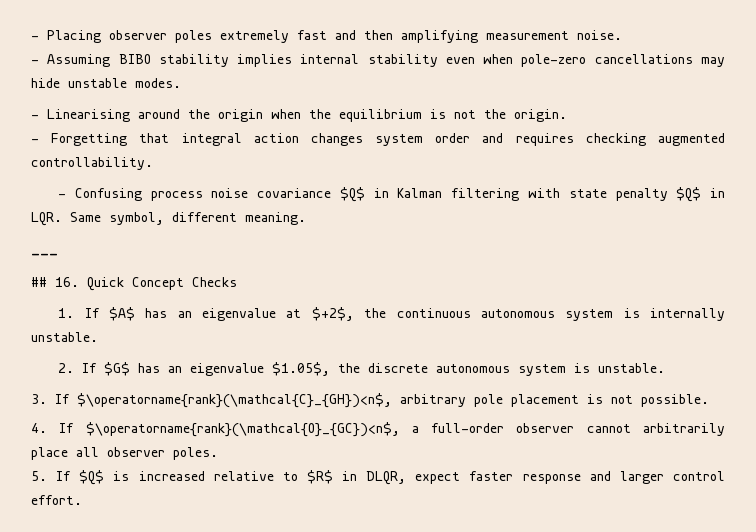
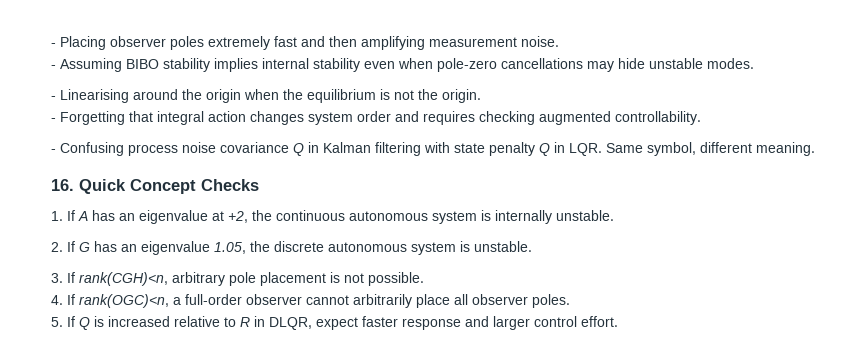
- - Confusing process noise covariance $Q$ in Kalman filtering with state penalty $Q$ in LQR. Same symbol, different meaning.
+ - Confusing process noise covariance Q in Kalman filtering with state penalty Q in LQR. Same symbol, different meaning.
- ---
- ## 16. Quick Concept Checks
+ 16. Quick Concept Checks
- 1. If $A$ has an eigenvalue at $+2$, the continuous autonomous system is internally unstable.
+ 1. If A has an eigenvalue at +2, the continuous autonomous system is internally unstable.
- 2. If $G$ has an eigenvalue $1.05$, the discrete autonomous system is unstable.
+ 2. If G has an eigenvalue 1.05, the discrete autonomous system is unstable.
- 3. If $\operatorname{rank}(\mathcal{C}_{GH})<n$, arbitrary pole placement is not possible.
+ 3. If rank(CGH)<n, arbitrary pole placement is not possible.
- 4. If $\operatorname{rank}(\mathcal{O}_{GC})<n$, a full-order observer cannot arbitrarily place all observer poles.
+ 4. If rank(OGC)<n, a full-order observer cannot arbitrarily place all observer poles.
- 5. If $Q$ is increased relative to $R$ in DLQR, expect faster response and larger control effort.
+ 5. If Q is increased relative to R in DLQR, expect faster response and larger control effort.

